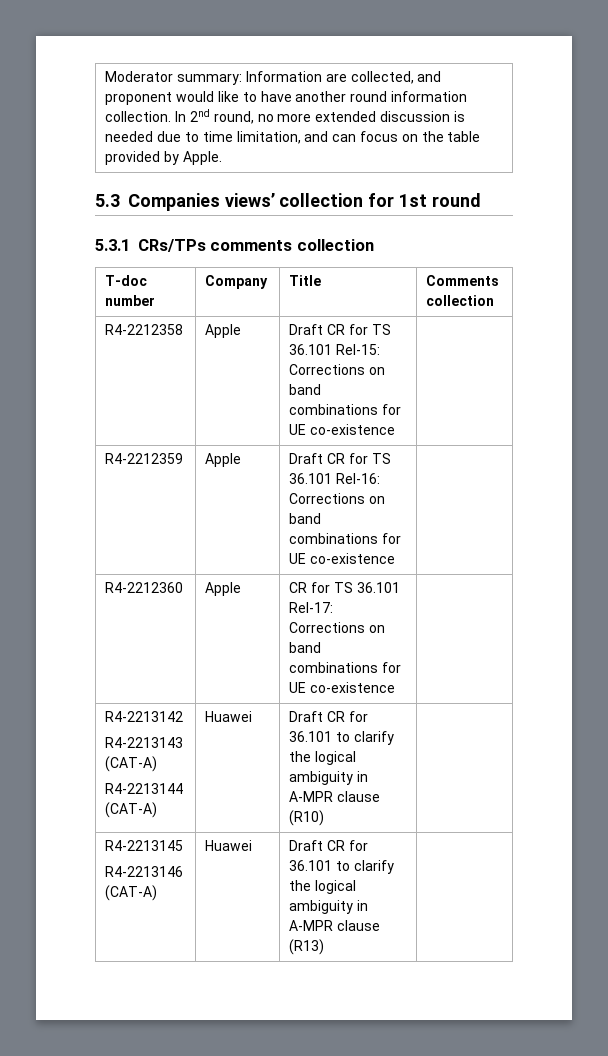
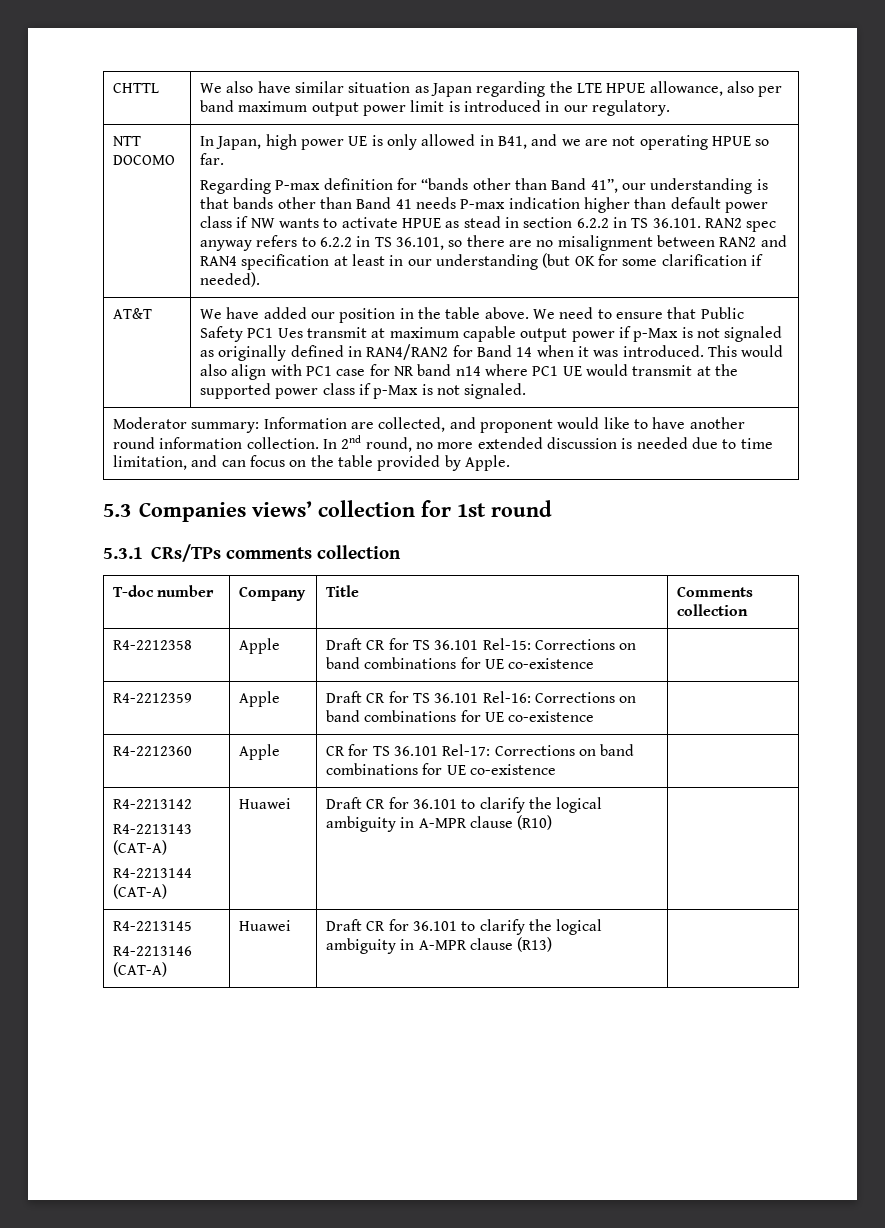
+ CHTTL | We also have similar situation as Japan regarding the LTE HPUE allowance, also per band maximum output power limit is introduced in our regulatory.
+ NTT DOCOMO | In Japan, high power UE is only allowed in B41, and we are not operating HPUE so far.
+ Regarding P-max definition for “bands other than Band 41”, our understanding is that bands other than Band 41 needs P-max indication higher than default power class if NW wants to activate HPUE as stead in section 6.2.2 in TS 36.101. RAN2 spec anyway refers to 6.2.2 in TS 36.101, so there are no misalignment between RAN2 and RAN4 specification at least in our understanding (but OK for some clarification if needed).
+ AT&T | We have added our position in the table above. We need to ensure that Public Safety PC1 Ues transmit at maximum capable output power if p-Max is not signaled as originally defined in RAN4/RAN2 for Band 14 when it was introduced. This would also align with PC1 case for NR band n14 where PC1 UE would transmit at the supported power class if p-Max is not signaled.

